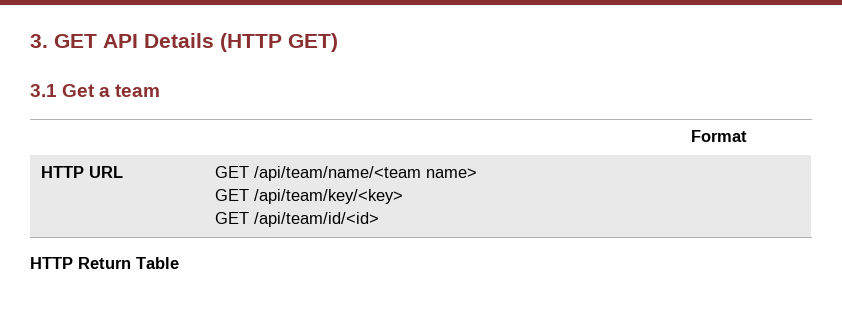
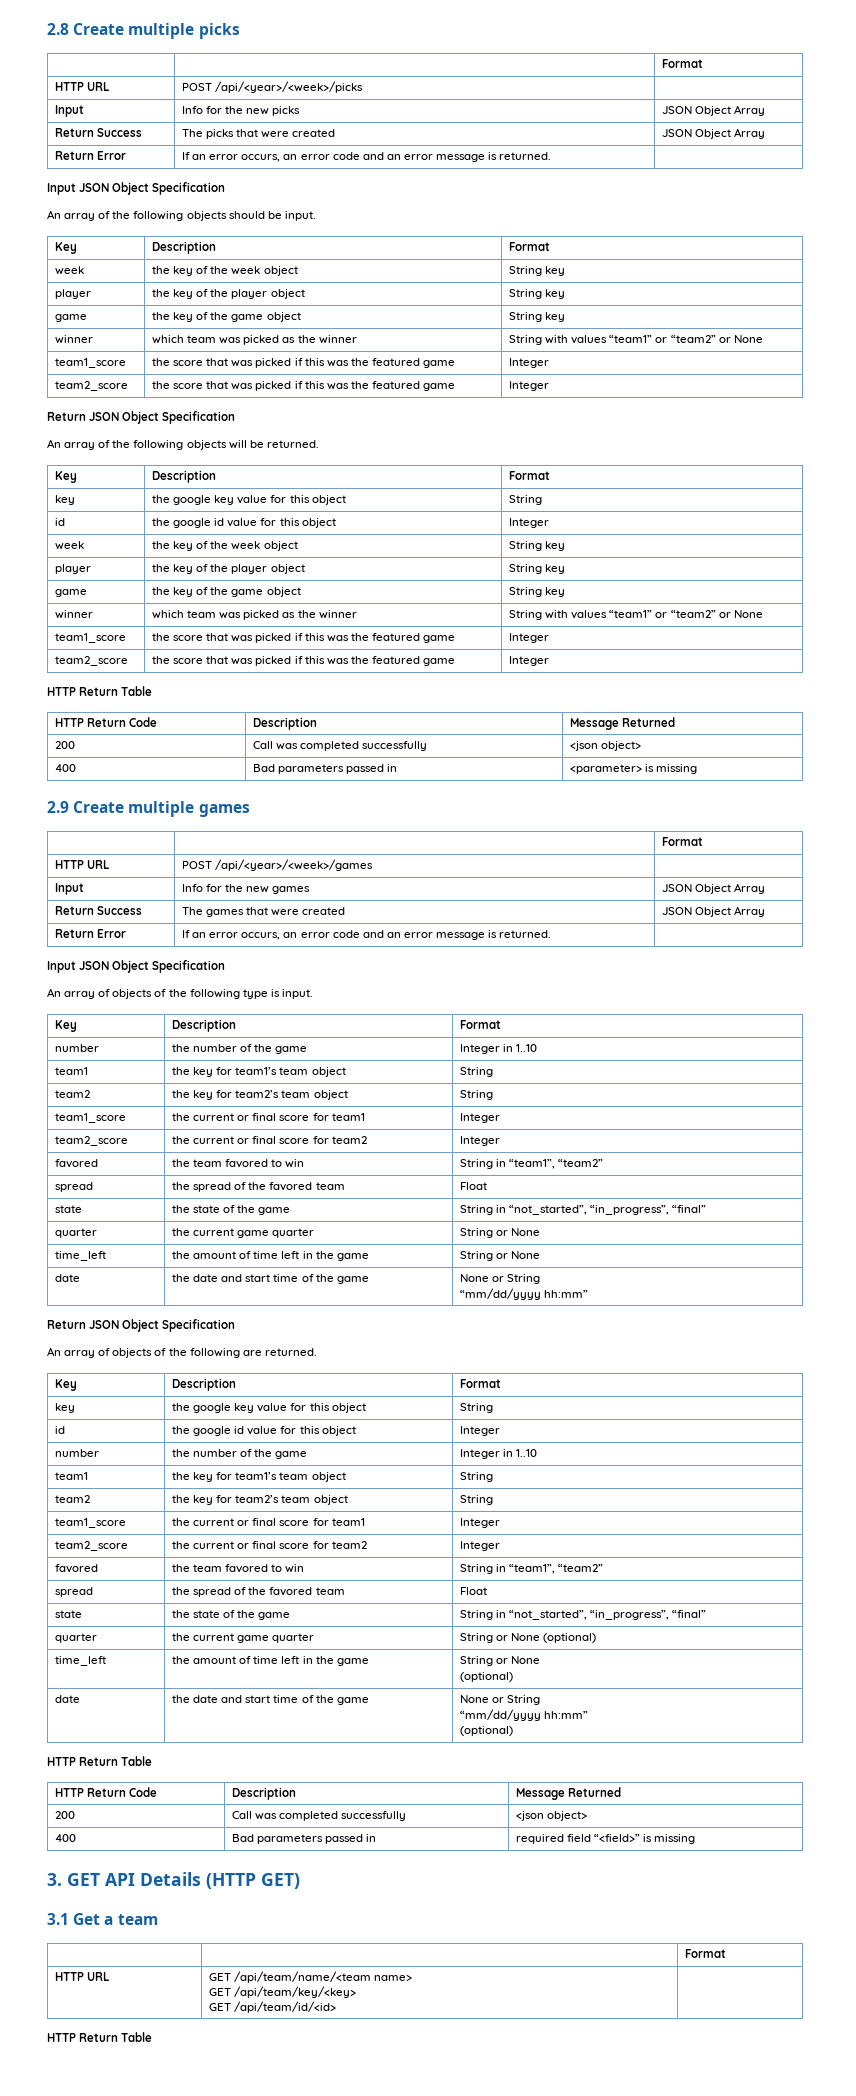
+ 2.8 Create multiple picks
+ | | Format
+ HTTP URL | POST /api/<year>/<week>/picks |
+ Input | Info for the new picks | JSON Object Array
+ Return Success | The picks that were created | JSON Object Array
+ Return Error | If an error occurs, an error code and an error message is returned. |
+ Input JSON Object Specification
+ An array of the following objects should be input.
+ Key | Description | Format
+ week | the key of the week object | String key
+ player | the key of the player object | String key
+ game | the key of the game object | String key
+ winner | which team was picked as the winner | String with values “team1” or “team2” or None
+ team1_score | the score that was picked if this was the featured game | Integer
+ team2_score | the score that was picked if this was the featured game | Integer
+ Return JSON Object Specification
+ An array of the following objects will be returned.
+ Key | Description | Format
+ key | the google key value for this object | String
+ id | the google id value for this object | Integer
+ week | the key of the week object | String key
+ player | the key of the player object | String key
+ game | the key of the game object | String key
+ winner | which team was picked as the winner | String with values “team1” or “team2” or None
+ team1_score | the score that was picked if this was the featured game | Integer
+ team2_score | the score that was picked if this was the featured game | Integer
+ HTTP Return Table
+ HTTP Return Code | Description | Message Returned
+ 200 | Call was completed successfully | <json object>
+ 400 | Bad parameters passed in | <parameter> is missing
+ 2.9 Create multiple games
+ | | Format
+ HTTP URL | POST /api/<year>/<week>/games |
+ Input | Info for the new games | JSON Object Array
+ Return Success | The games that were created | JSON Object Array
+ Return Error | If an error occurs, an error code and an error message is returned. |
+ Input JSON Object Specification
+ An array of objects of the following type is input.
+ Key | Description | Format
+ number | the number of the game | Integer in 1..10
+ team1 | the key for team1’s team object | String
+ team2 | the key for team2’s team object | String
+ team1_score | the current or final score for team1 | Integer
+ team2_score | the current or final score for team2 | Integer
+ favored | the team favored to win | String in “team1”, “team2”
+ spread | the spread of the favored team | Float
+ state | the state of the game | String in “not_started”, “in_progress”, “final”
+ quarter | the current game quarter | String or None
+ time_left | the amount of time left in the game | String or None
+ date | the date and start time of the game | None or String
+ “mm/dd/yyyy hh:mm”
+ Return JSON Object Specification
+ An array of objects of the following are returned.
+ Key | Description | Format
+ key | the google key value for this object | String
+ id | the google id value for this object | Integer
+ number | the number of the game | Integer in 1..10
+ team1 | the key for team1’s team object | String
+ team2 | the key for team2’s team object | String
+ team1_score | the current or final score for team1 | Integer
+ team2_score | the current or final score for team2 | Integer
+ favored | the team favored to win | String in “team1”, “team2”
+ spread | the spread of the favored team | Float
+ state | the state of the game | String in “not_started”, “in_progress”, “final”
+ quarter | the current game quarter | String or None (optional)
+ time_left | the amount of time left in the game | String or None
+ (optional)
+ date | the date and start time of the game | None or String
+ “mm/dd/yyyy hh:mm”
+ (optional)
+ HTTP Return Table
+ HTTP Return Code | Description | Message Returned
+ 200 | Call was completed successfully | <json object>
+ 400 | Bad parameters passed in | required field “<field>” is missing

